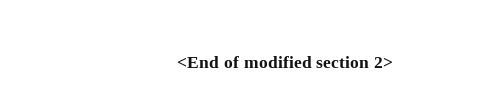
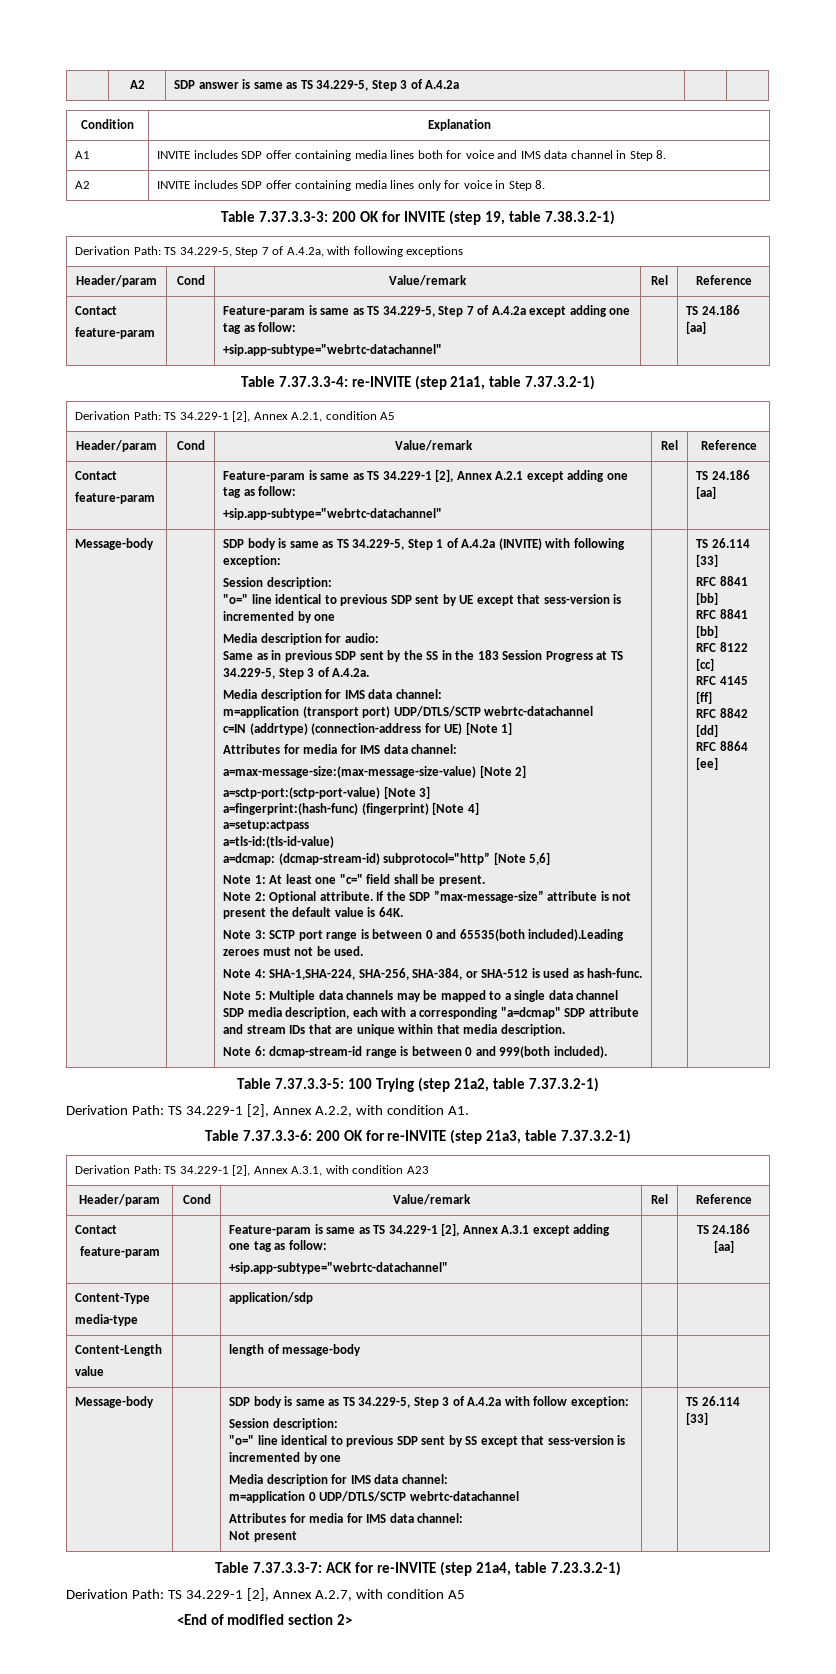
+ | A2 | SDP answer is same as TS 34.229-5, Step 3 of A.4.2a | |
+ Condition | Explanation
+ A1 | INVITE includes SDP offer containing media lines both for voice and IMS data channel in Step 8.
+ A2 | INVITE includes SDP offer containing media lines only for voice in Step 8.
+ Table 7.37.3.3-3: 200 OK for INVITE (step 19, table 7.38.3.2-1)
+ Derivation Path: TS 34.229-5, Step 7 of A.4.2a, with following exceptions
+ Header/param | Cond | Value/remark | Rel | Reference
+ Contact
+ feature-param | | Feature-param is same as TS 34.229-5, Step 7 of A.4.2a except adding one tag as follow:
+ +sip.app-subtype="webrtc-datachannel" | | TS 24.186 [aa]
+ Table 7.37.3.3-4: re-INVITE (step 21a1, table 7.37.3.2-1)
+ Derivation Path: TS 34.229-1 [2], Annex A.2.1, condition A5
+ Header/param | Cond | Value/remark | Rel | Reference
+ Contact
+ feature-param | | Feature-param is same as TS 34.229-1 [2], Annex A.2.1 except adding one tag as follow:
+ +sip.app-subtype="webrtc-datachannel" | | TS 24.186 [aa]
+ Message-body | | SDP body is same as TS 34.229-5, Step 1 of A.4.2a (INVITE) with following exception:
+ Session description:
+ "o=" line identical to previous SDP sent by UE except that sess-version is incremented by one
+ Media description for audio:
+ Same as in previous SDP sent by the SS in the 183 Session Progress at TS 34.229-5, Step 3 of A.4.2a.
+ Media description for IMS data channel:
+ m=application (transport port) UDP/DTLS/SCTP webrtc-datachannel
+ c=IN (addrtype) (connection-address for UE) [Note 1]
+ Attributes for media for IMS data channel:
+ a=max-message-size:(max-message-size-value) [Note 2]
+ a=sctp-port:(sctp-port-value) [Note 3]
+ a=fingerprint:(hash-func) (fingerprint) [Note 4]
+ a=setup:actpass
+ a=tls-id:(tls-id-value)
+ a=dcmap: (dcmap-stream-id) subprotocol="http” [Note 5,6]
+ Note 1: At least one "c=" field shall be present.
+ Note 2: Optional attribute. If the SDP ”max-message-size” attribute is not present the default value is 64K.
+ Note 3: SCTP port range is between 0 and 65535(both included).Leading zeroes must not be used.
+ Note 4: SHA-1,SHA-224, SHA-256, SHA-384, or SHA-512 is used as hash-func.
+ Note 5: Multiple data channels may be mapped to a single data channel SDP media description, each with a corresponding "a=dcmap" SDP attribute and stream IDs that are unique within that media description.
+ Note 6: dcmap-stream-id range is between 0 and 999(both included). | | TS 26.114 [33]
+ RFC 8841 [bb]
+ RFC 8841 [bb]
+ RFC 8122 [cc]
+ RFC 4145 [ff]
+ RFC 8842 [dd]
+ RFC 8864 [ee]
+ Table 7.37.3.3-5: 100 Trying (step 21a2, table 7.37.3.2-1)
+ Derivation Path: TS 34.229-1 [2], Annex A.2.2, with condition A1.
+ Table 7.37.3.3-6: 200 OK for re-INVITE (step 21a3, table 7.37.3.2-1)
+ Derivation Path: TS 34.229-1 [2], Annex A.3.1, with condition A23
+ Header/param | Cond | Value/remark | Rel | Reference
+ Contact
+ feature-param | | Feature-param is same as TS 34.229-1 [2], Annex A.3.1 except adding one tag as follow:
+ +sip.app-subtype="webrtc-datachannel" | | TS 24.186 [aa]
+ Content-Type
+ media-type | | application/sdp | |
+ Content-Length
+ value | | length of message-body | |
+ Message-body | | SDP body is same as TS 34.229-5, Step 3 of A.4.2a with follow exception:
+ Session description:
+ "o=" line identical to previous SDP sent by SS except that sess-version is incremented by one
+ Media description for IMS data channel:
+ m=application 0 UDP/DTLS/SCTP webrtc-datachannel
+ Attributes for media for IMS data channel:
+ Not present | | TS 26.114 [33]
+ Table 7.37.3.3-7: ACK for re-INVITE (step 21a4, table 7.23.3.2-1)
+ Derivation Path: TS 34.229-1 [2], Annex A.2.7, with condition A5

